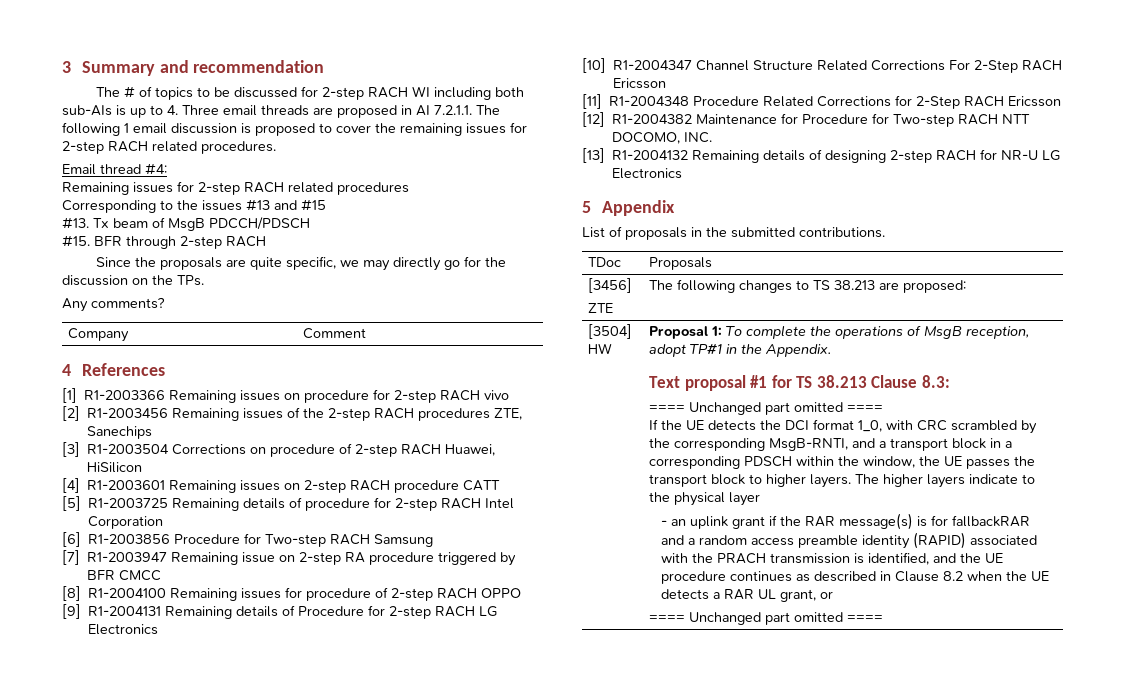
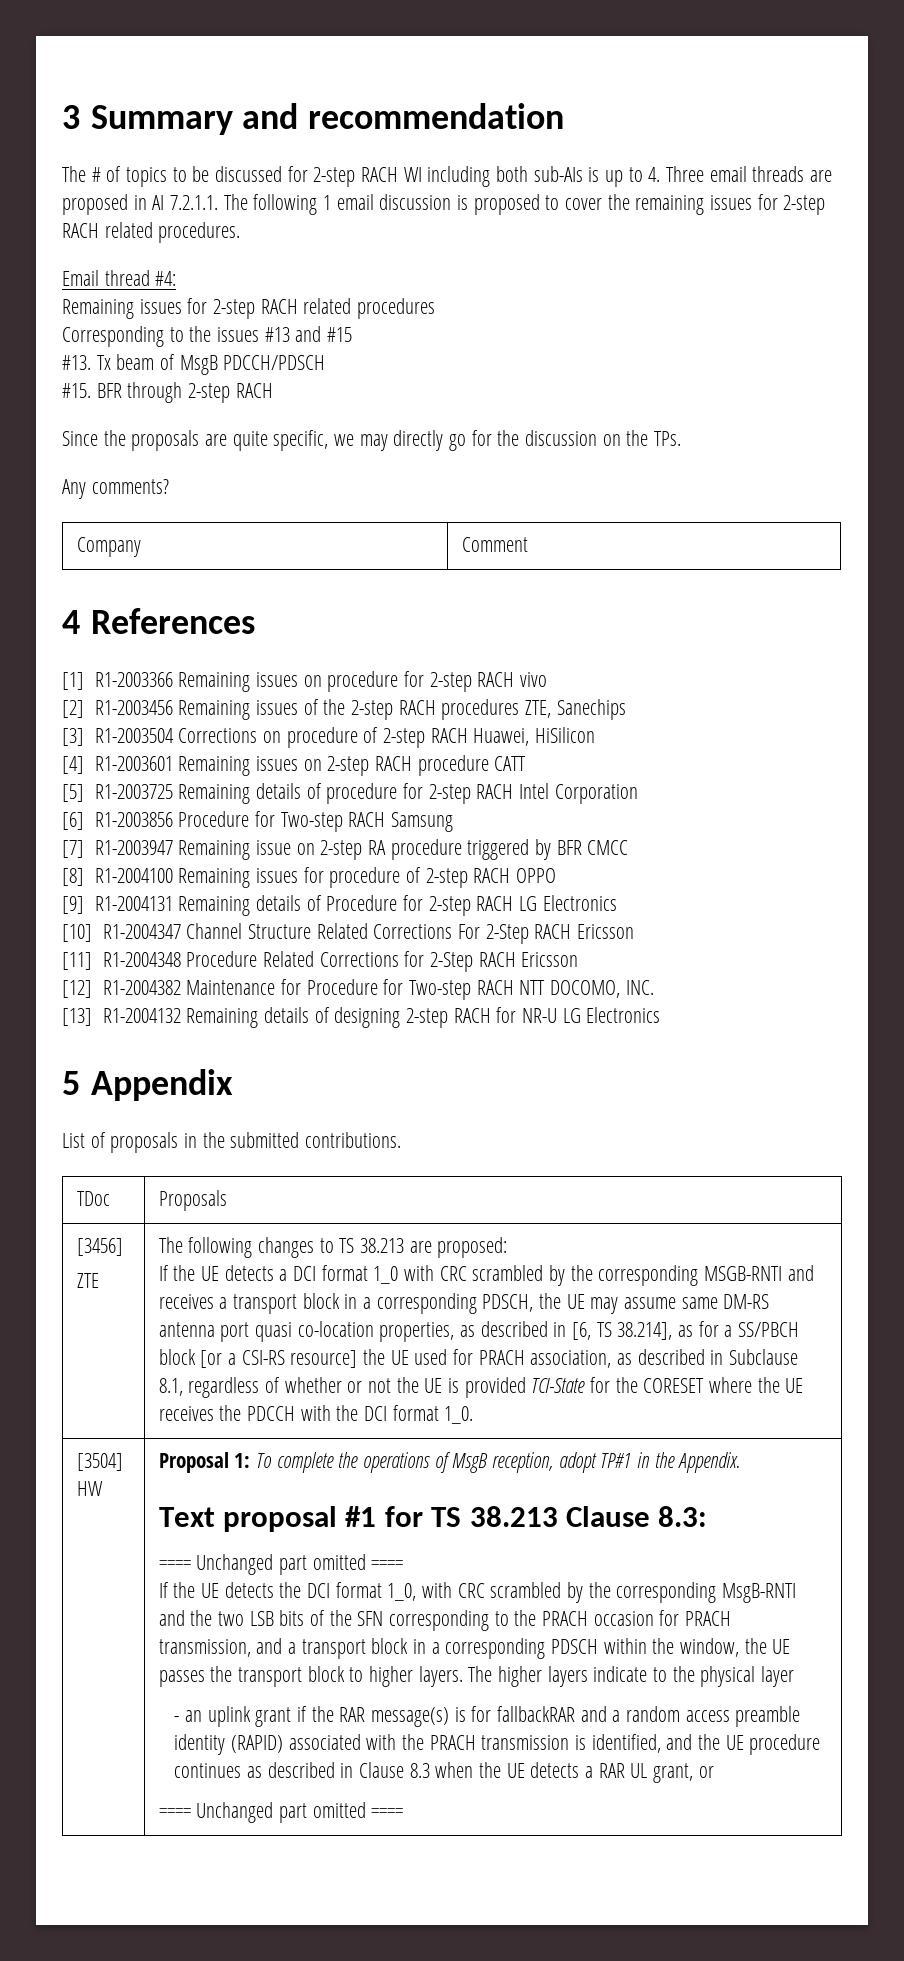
+ If the UE detects a DCI format 1_0 with CRC scrambled by the corresponding MSGB-RNTI and receives a transport block in a corresponding PDSCH, the UE may assume same DM-RS antenna port quasi co-location properties, as described in [6, TS 38.214], as for a SS/PBCH block [or a CSI-RS resource] the UE used for PRACH association, as described in Subclause 8.1, regardless of whether or not the UE is provided TCI-State for the CORESET where the UE receives the PDCCH with the DCI format 1_0.
- If the UE detects the DCI format 1_0, with CRC scrambled by the corresponding MsgB-RNTI, and a transport block in a corresponding PDSCH within the window, the UE passes the transport block to higher layers.
+ If the UE detects the DCI format 1_0, with CRC scrambled by the corresponding MsgB-RNTI and the two LSB bits of the SFN corresponding to the PRACH occasion for PRACH transmission, and a transport block in a corresponding PDSCH within the window, the UE passes the transport block to higher layers.
- - an uplink grant if the RAR message(s) is for fallbackRAR and a random access preamble identity (RAPID) associated with the PRACH transmission is identified, and the UE procedure continues as described in Clause 8.2 when the UE detects a RAR UL grant, or
+ - an uplink grant if the RAR message(s) is for fallbackRAR and a random access preamble identity (RAPID) associated with the PRACH transmission is identified, and the UE procedure continues as described in Clause 8.3 when the UE detects a RAR UL grant, or

